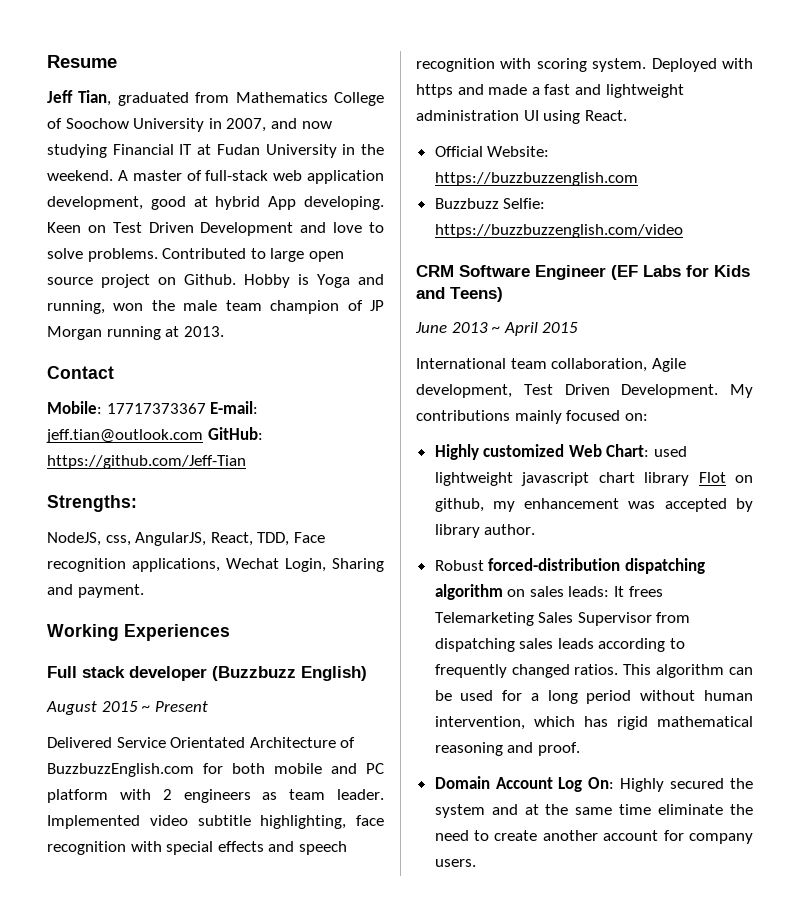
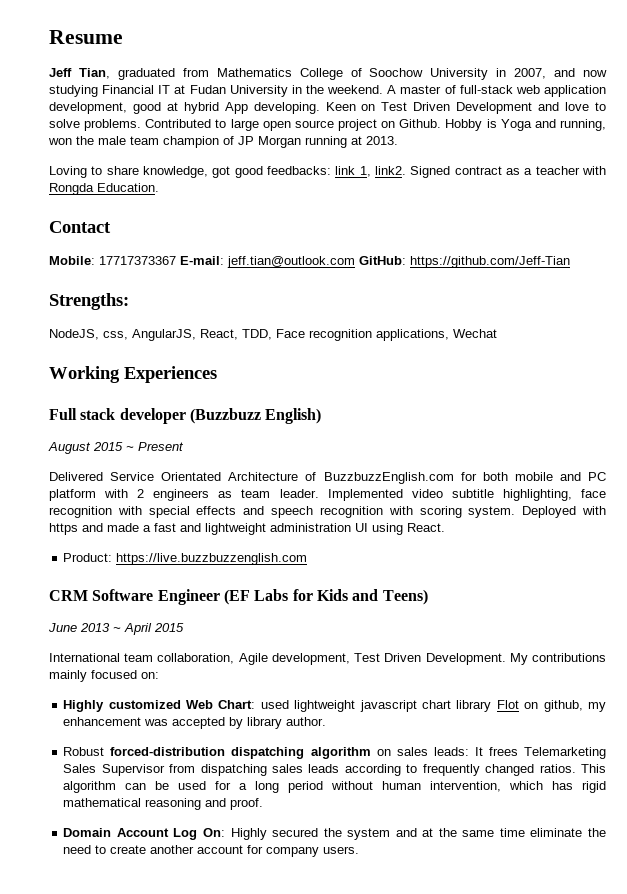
+ Loving to share knowledge, got good feedbacks: link 1, link2. Signed contract as a teacher with Rongda Education.
- NodeJS, css, AngularJS, React, TDD, Face recognition applications, Wechat Login, Sharing and payment.
+ NodeJS, css, AngularJS, React, TDD, Face recognition applications, Wechat
- Official Website: https://buzzbuzzenglish.com
- Buzzbuzz Selfie: https://buzzbuzzenglish.com/video
+ Product: https://live.buzzbuzzenglish.com

